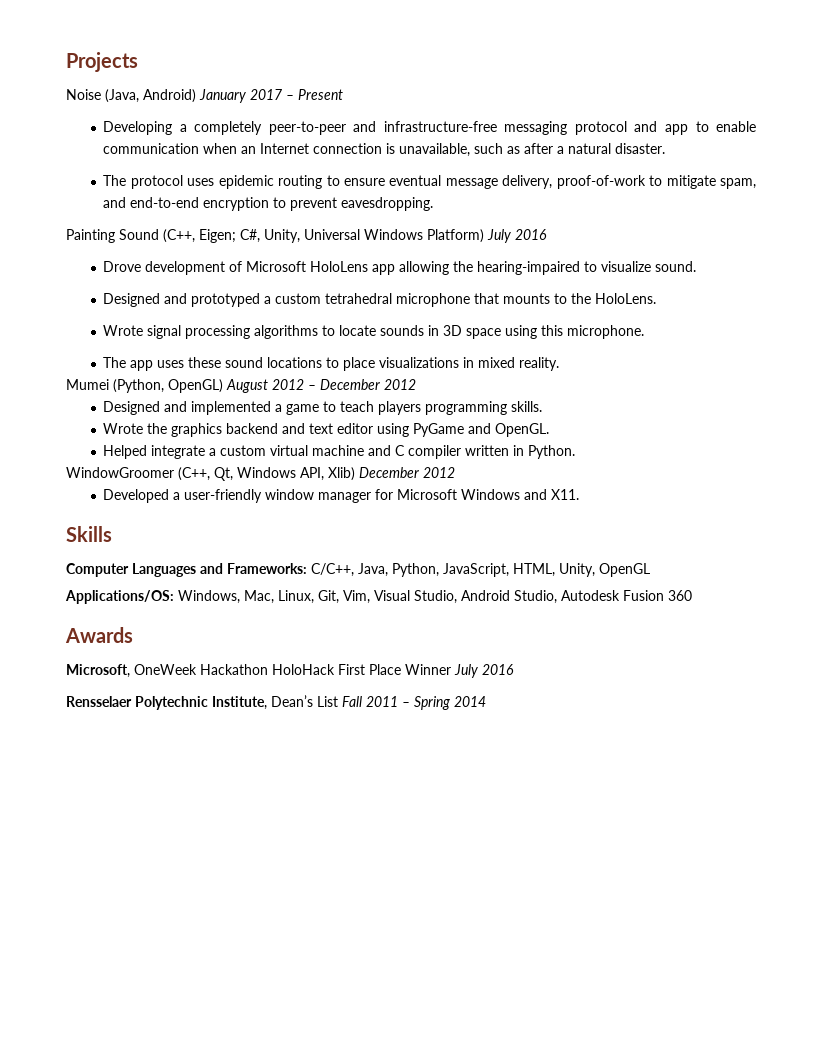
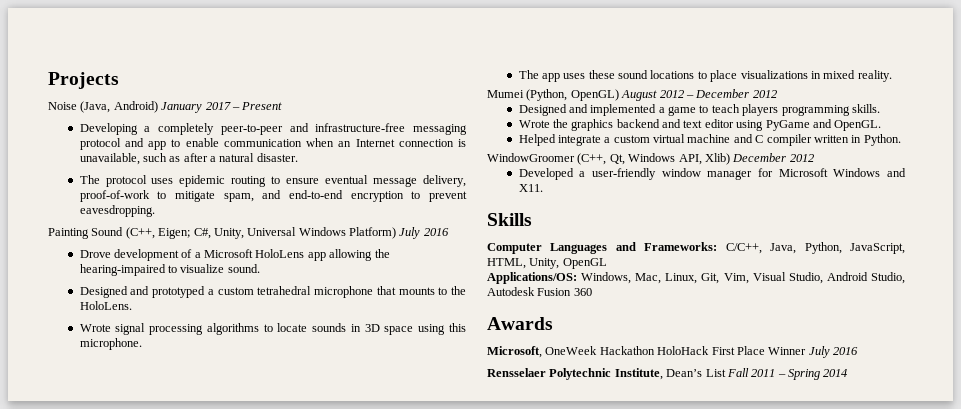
- Drove development of Microsoft HoloLens app allowing the hearing-impaired to visualize sound.
+ Drove development of a Microsoft HoloLens app allowing the hearing-impaired to visualize sound.

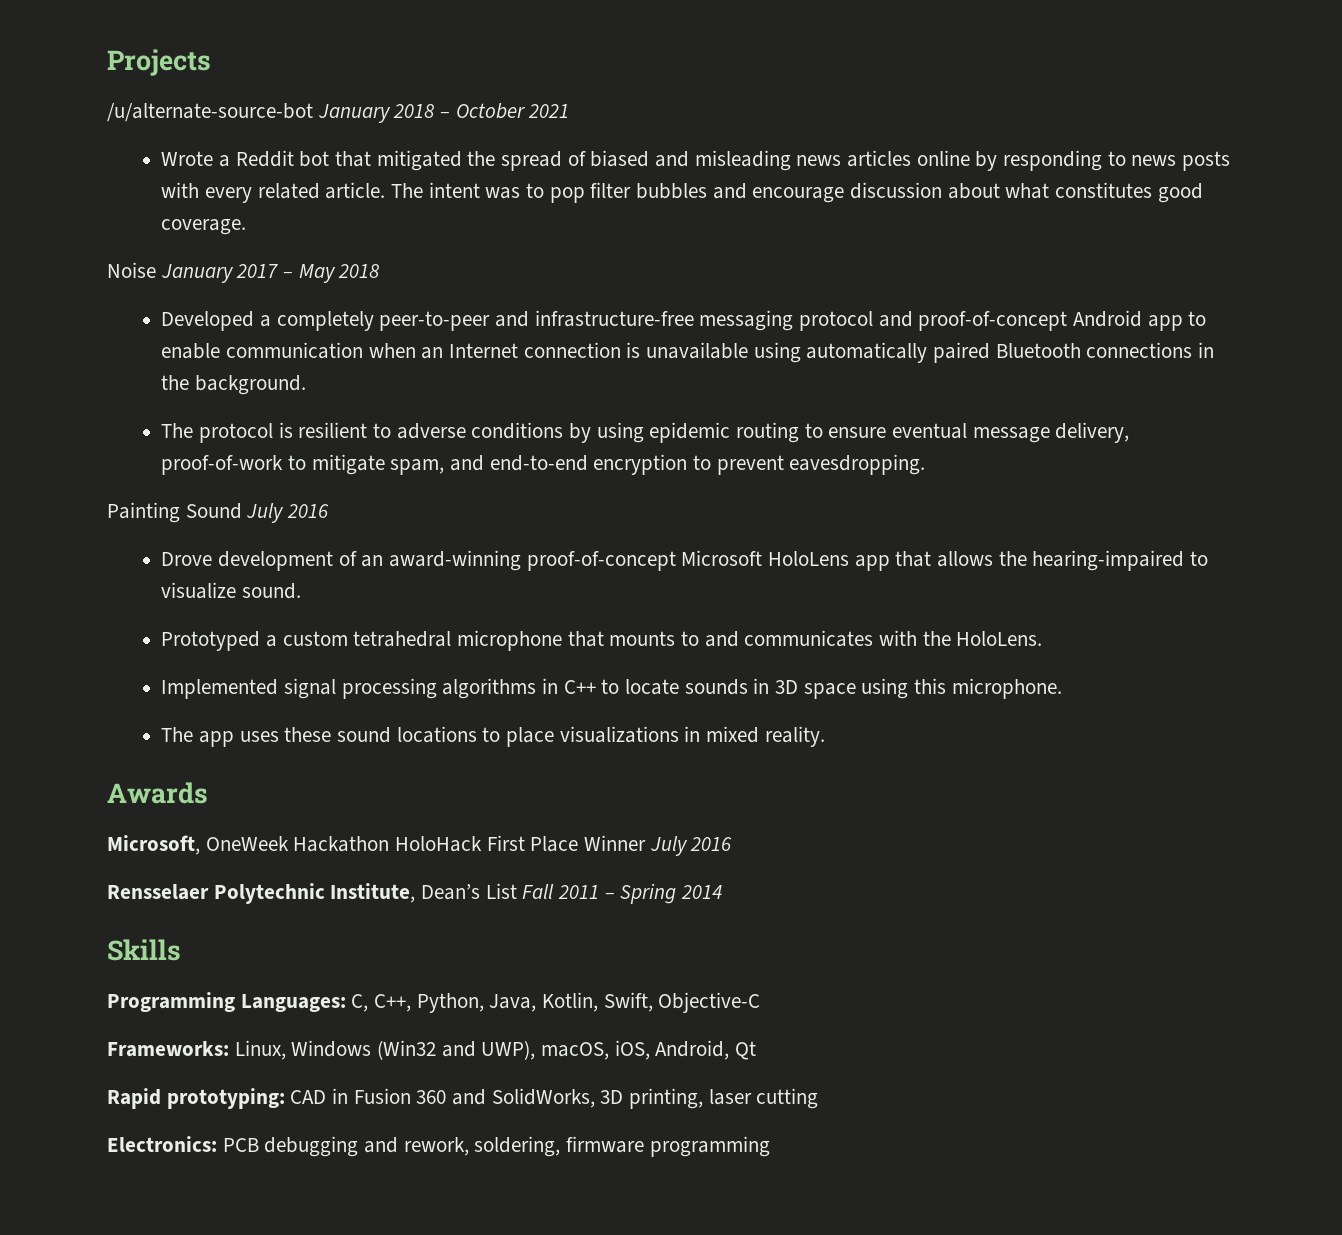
+ /u/alternate-source-bot January 2018 – October 2021
+ Wrote a Reddit bot that mitigated the spread of biased and misleading news articles online by responding to news posts with every related article. The intent was to pop filter bubbles and encourage discussion about what constitutes good coverage.
- Noise (Java, Android) January 2017 – Present
- Developing a completely peer-to-peer and infrastructure-free messaging protocol and app to enable communication when an Internet connection is unavailable, such as after a natural disaster.
- The protocol uses epidemic routing to ensure eventual message delivery, proof-of-work to mitigate spam, and end-to-end encryption to prevent eavesdropping.
+ Noise January 2017 – May 2018
+ Developed a completely peer-to-peer and infrastructure-free messaging protocol and proof-of-concept Android app to enable communication when an Internet connection is unavailable using automatically paired Bluetooth connections in the background.
+ The protocol is resilient to adverse conditions by using epidemic routing to ensure eventual message delivery, proof-of-work to mitigate spam, and end-to-end encryption to prevent eavesdropping.
- Painting Sound (C++, Eigen; C#, Unity, Universal Windows Platform) July 2016
+ Painting Sound July 2016
- Drove development of a Microsoft HoloLens app allowing the hearing-impaired to visualize sound.
+ Drove development of an award-winning proof-of-concept Microsoft HoloLens app that allows the hearing-impaired to visualize sound.
- Designed and prototyped a custom tetrahedral microphone that mounts to the HoloLens.
+ Prototyped a custom tetrahedral microphone that mounts to and communicates with the HoloLens.
- Wrote signal processing algorithms to locate sounds in 3D space using this microphone.
+ Implemented signal processing algorithms in C++ to locate sounds in 3D space using this microphone.
- Mumei (Python, OpenGL) August 2012 – December 2012
- Designed and implemented a game to teach players programming skills.
- Wrote the graphics backend and text editor using PyGame and OpenGL.
- Helped integrate a custom virtual machine and C compiler written in Python.
- WindowGroomer (C++, Qt, Windows API, Xlib) December 2012
- Developed a user-friendly window manager for Microsoft Windows and X11.
- Skills
- Computer Languages and Frameworks: C/C++, Java, Python, JavaScript, HTML, Unity, OpenGL
- Applications/OS: Windows, Mac, Linux, Git, Vim, Visual Studio, Android Studio, Autodesk Fusion 360
+ Skills
+ Programming Languages: C, C++, Python, Java, Kotlin, Swift, Objective-C
+ Frameworks: Linux, Windows (Win32 and UWP), macOS, iOS, Android, Qt
+ Rapid prototyping: CAD in Fusion 360 and SolidWorks, 3D printing, laser cutting
+ Electronics: PCB debugging and rework, soldering, firmware programming

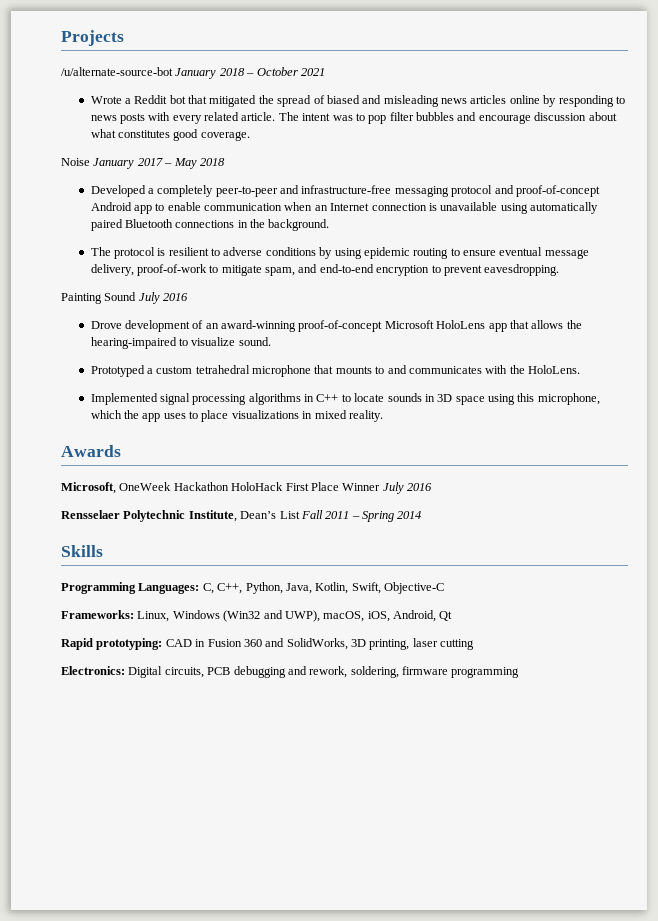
- Implemented signal processing algorithms in C++ to locate sounds in 3D space using this microphone.
- The app uses these sound locations to place visualizations in mixed reality.
+ Implemented signal processing algorithms in C++ to locate sounds in 3D space using this microphone, which the app uses to place visualizations in mixed reality.
- Electronics: PCB debugging and rework, soldering, firmware programming
+ Electronics: Digital circuits, PCB debugging and rework, soldering, firmware programming

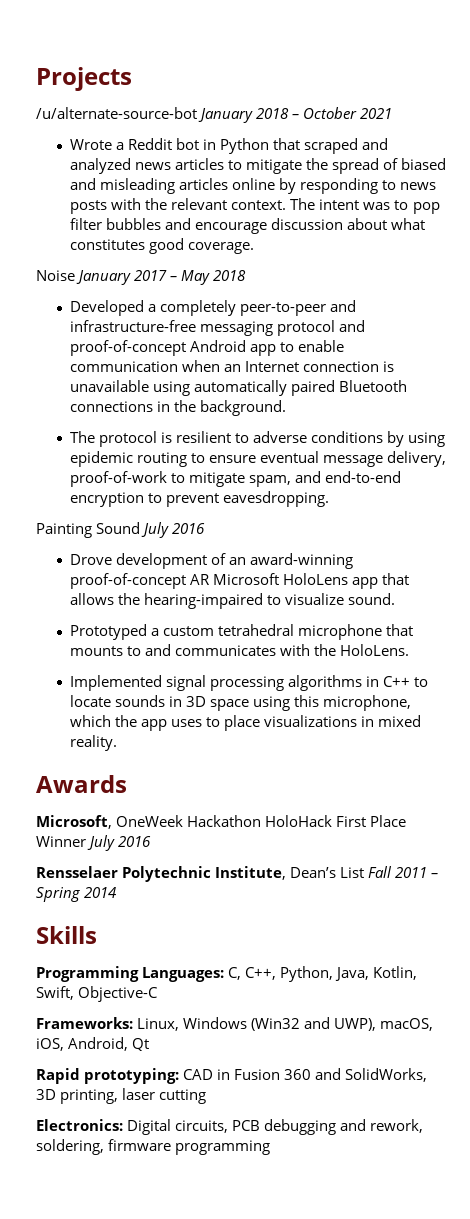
- Wrote a Reddit bot that mitigated the spread of biased and misleading news articles online by responding to news posts with every related article.
+ Wrote a Reddit bot in Python that scraped and analyzed news articles to mitigate the spread of biased and misleading articles online by responding to news posts with the relevant context.
- Drove development of an award-winning proof-of-concept Microsoft HoloLens app that allows the hearing-impaired to visualize sound.
+ Drove development of an award-winning proof-of-concept AR Microsoft HoloLens app that allows the hearing-impaired to visualize sound.

